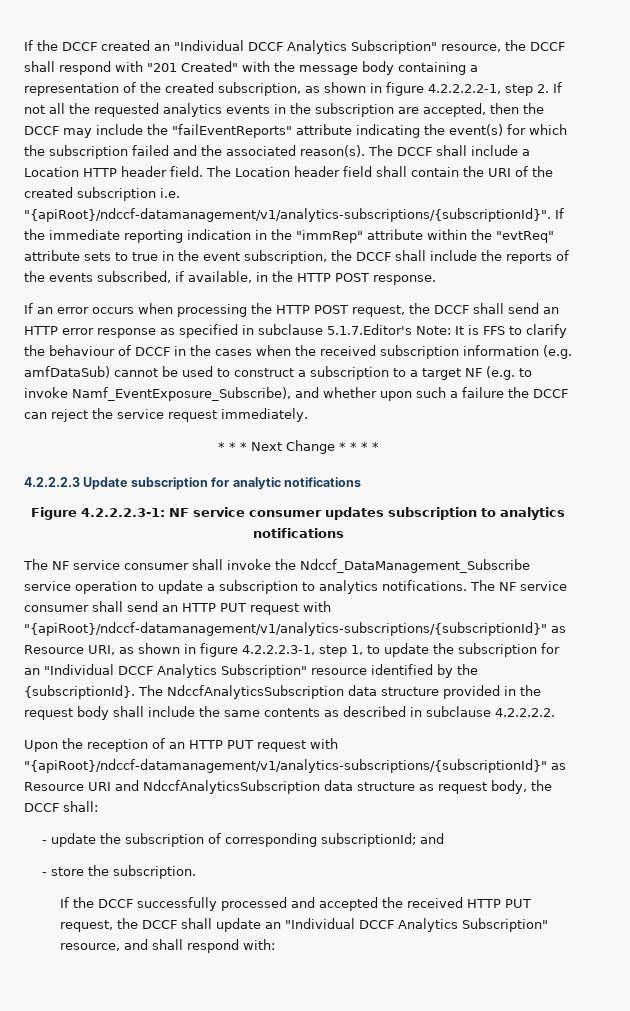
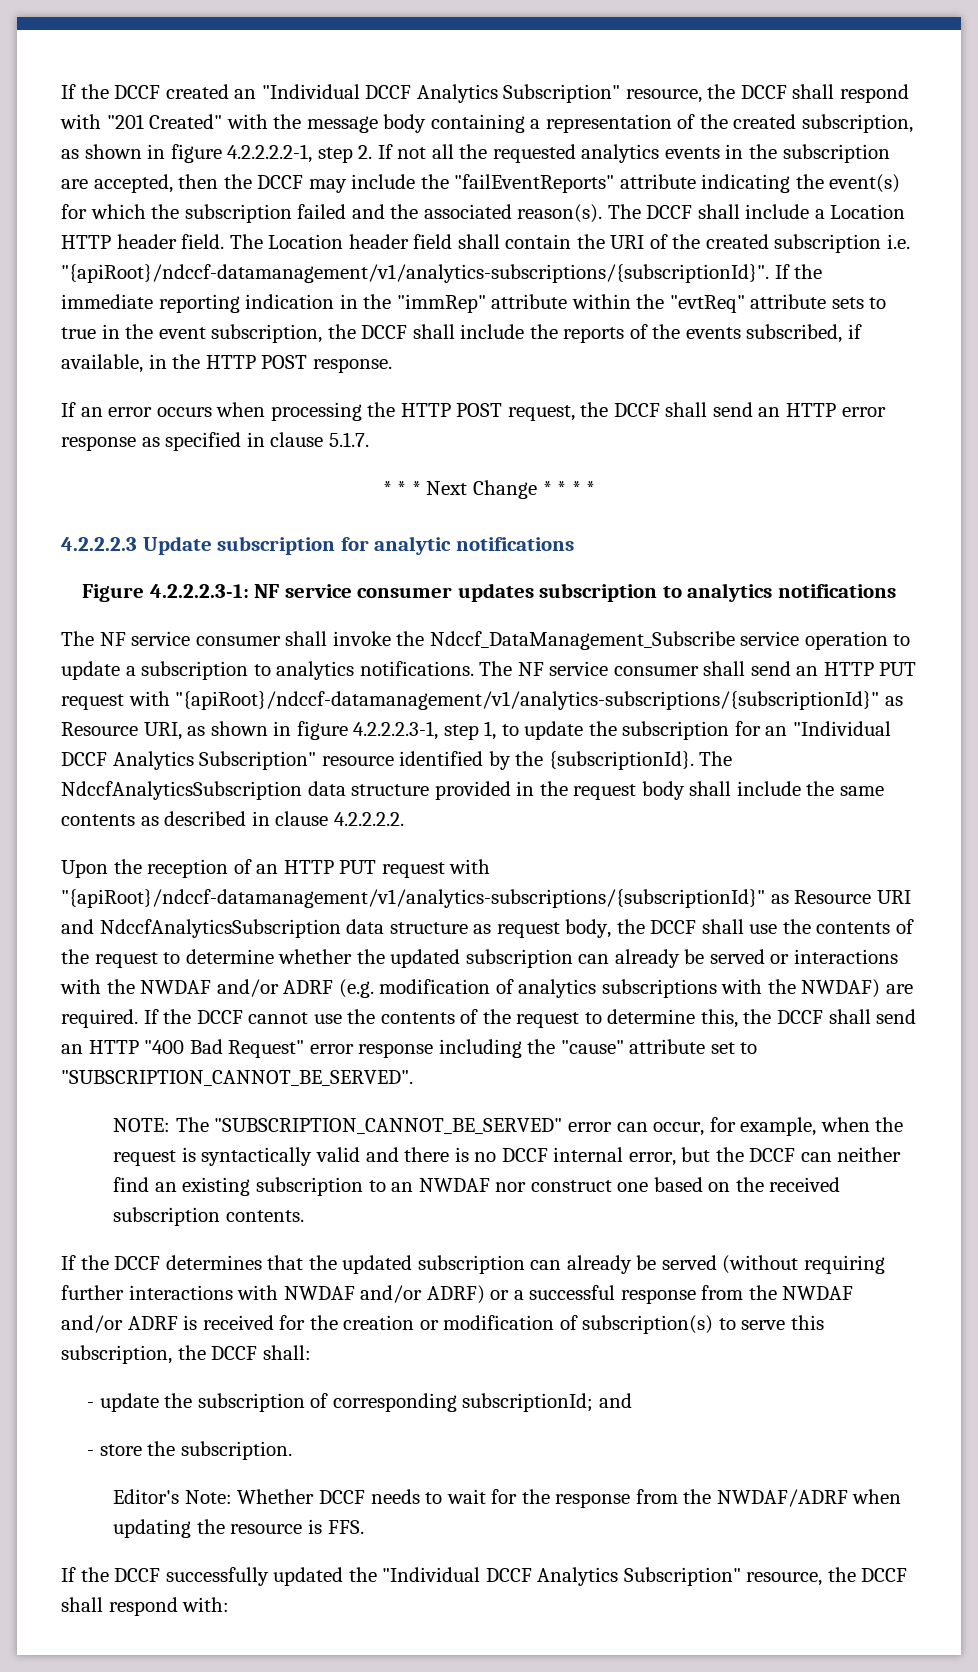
- If an error occurs when processing the HTTP POST request, the DCCF shall send an HTTP error response as specified in subclause 5.1.7.Editor's Note: It is FFS to clarify the behaviour of DCCF in the cases when the received subscription information (e.g. amfDataSub) cannot be used to construct a subscription to a target NF (e.g. to invoke Namf_EventExposure_Subscribe), and whether upon such a failure the DCCF can reject the service request immediately.
+ If an error occurs when processing the HTTP POST request, the DCCF shall send an HTTP error response as specified in clause 5.1.7.
- The NdccfAnalyticsSubscription data structure provided in the request body shall include the same contents as described in subclause 4.2.2.2.2.
+ The NdccfAnalyticsSubscription data structure provided in the request body shall include the same contents as described in clause 4.2.2.2.2.
- Upon the reception of an HTTP PUT request with "{apiRoot}/ndccf-datamanagement/v1/analytics-subscriptions/{subscriptionId}" as Resource URI and NdccfAnalyticsSubscription data structure as request body, the DCCF shall:
+ Upon the reception of an HTTP PUT request with "{apiRoot}/ndccf-datamanagement/v1/analytics-subscriptions/{subscriptionId}" as Resource URI and NdccfAnalyticsSubscription data structure as request body, the DCCF shall use the contents of the request to determine whether the updated subscription can already be served or interactions with the NWDAF and/or ADRF (e.g. modification of analytics subscriptions with the NWDAF) are required. If the DCCF cannot use the contents of the request to determine this, the DCCF shall send an HTTP "400 Bad Request" error response including the "cause" attribute set to "SUBSCRIPTION_CANNOT_BE_SERVED".
+ NOTE: The "SUBSCRIPTION_CANNOT_BE_SERVED" error can occur, for example, when the request is syntactically valid and there is no DCCF internal error, but the DCCF can neither find an existing subscription to an NWDAF nor construct one based on the received subscription contents.
+ If the DCCF determines that the updated subscription can already be served (without requiring further interactions with NWDAF and/or ADRF) or a successful response from the NWDAF and/or ADRF is received for the creation or modification of subscription(s) to serve this subscription, the DCCF shall:
- If the DCCF successfully processed and accepted the received HTTP PUT request, the DCCF shall update an "Individual DCCF Analytics Subscription" resource, and shall respond with:
+ Editor's Note: Whether DCCF needs to wait for the response from the NWDAF/ADRF when updating the resource is FFS.
+ If the DCCF successfully updated the "Individual DCCF Analytics Subscription" resource, the DCCF shall respond with:

